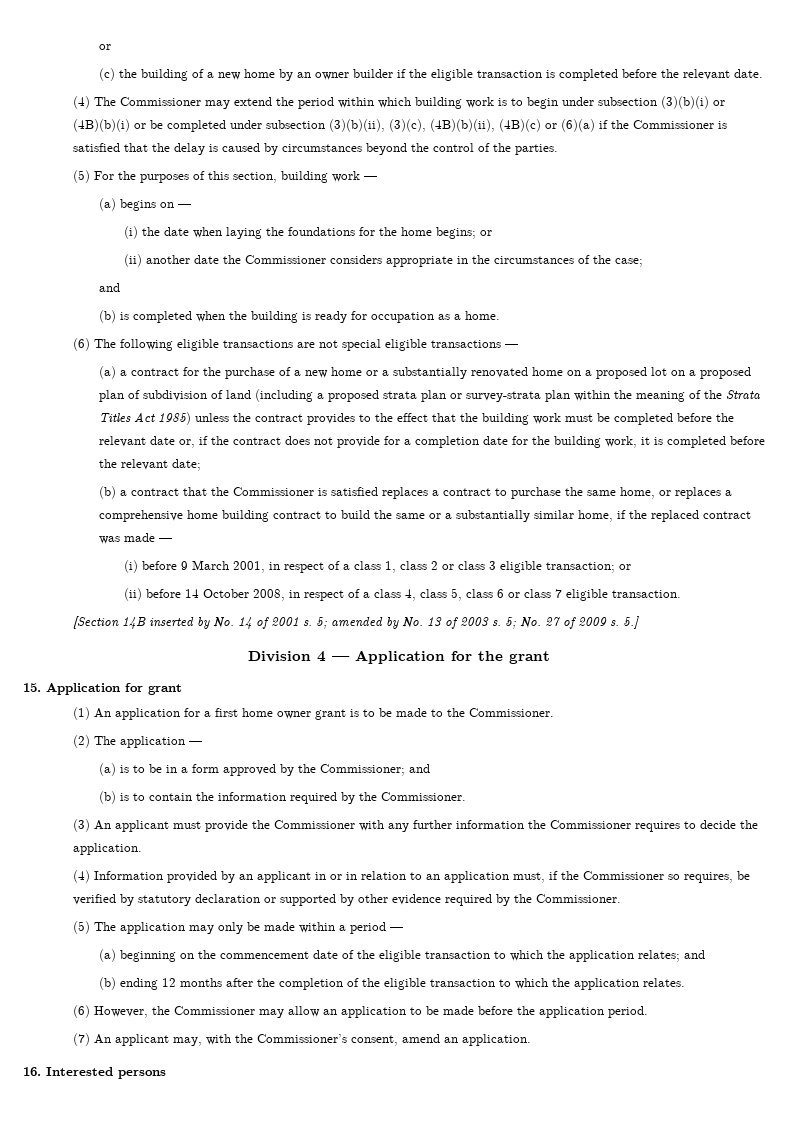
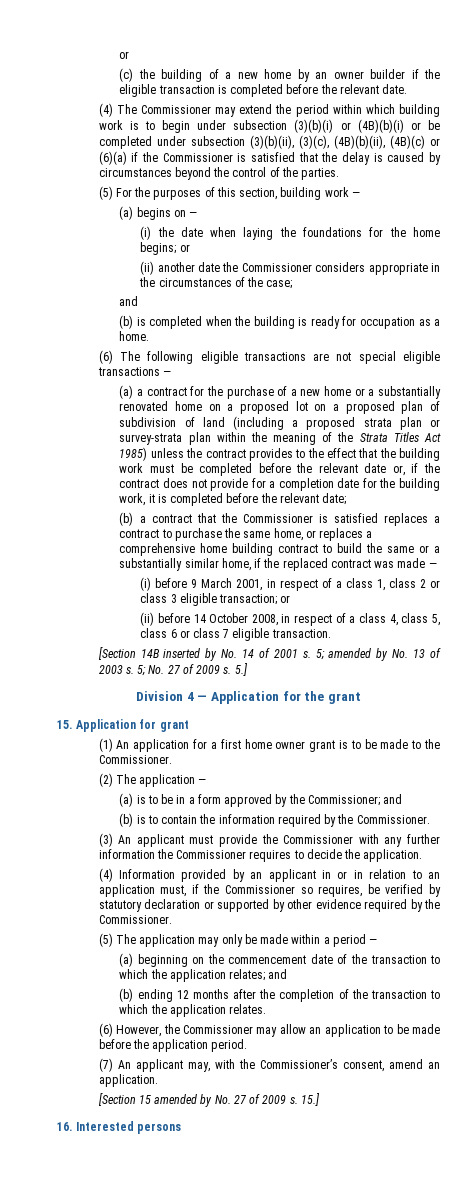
- (a) beginning on the commencement date of the eligible transaction to which the application relates; and
+ (a) beginning on the commencement date of the transaction to which the application relates; and
- (b) ending 12 months after the completion of the eligible transaction to which the application relates.
+ (b) ending 12 months after the completion of the transaction to which the application relates.
+ [Section 15 amended by No. 27 of 2009 s. 15.]

